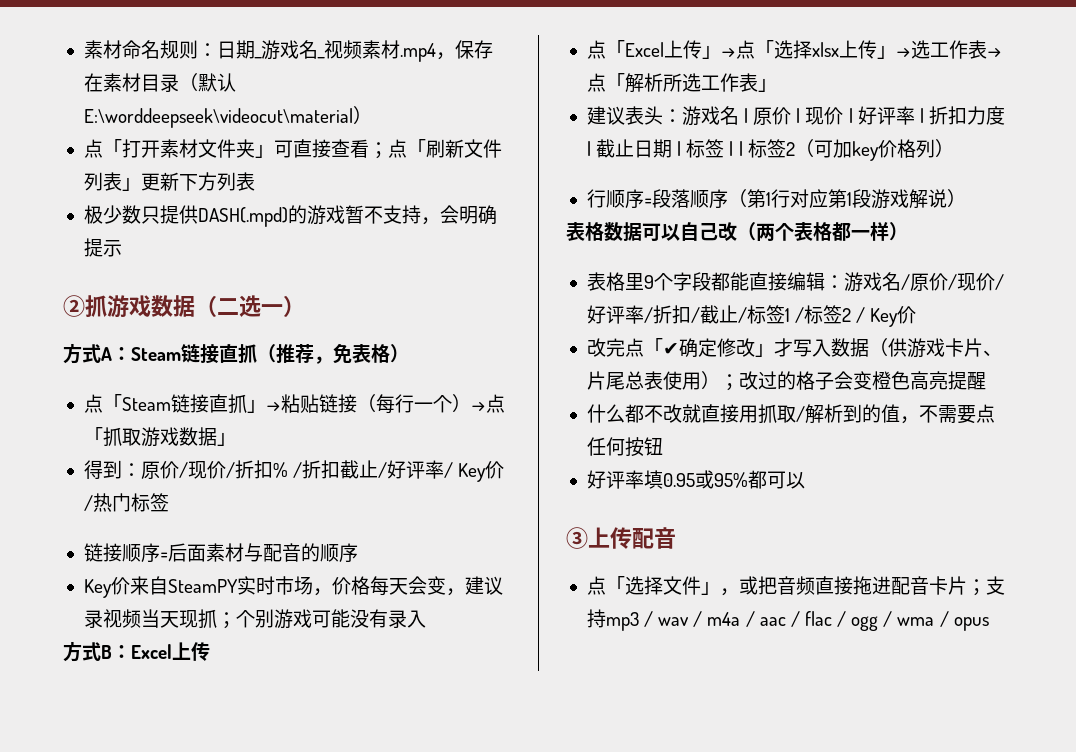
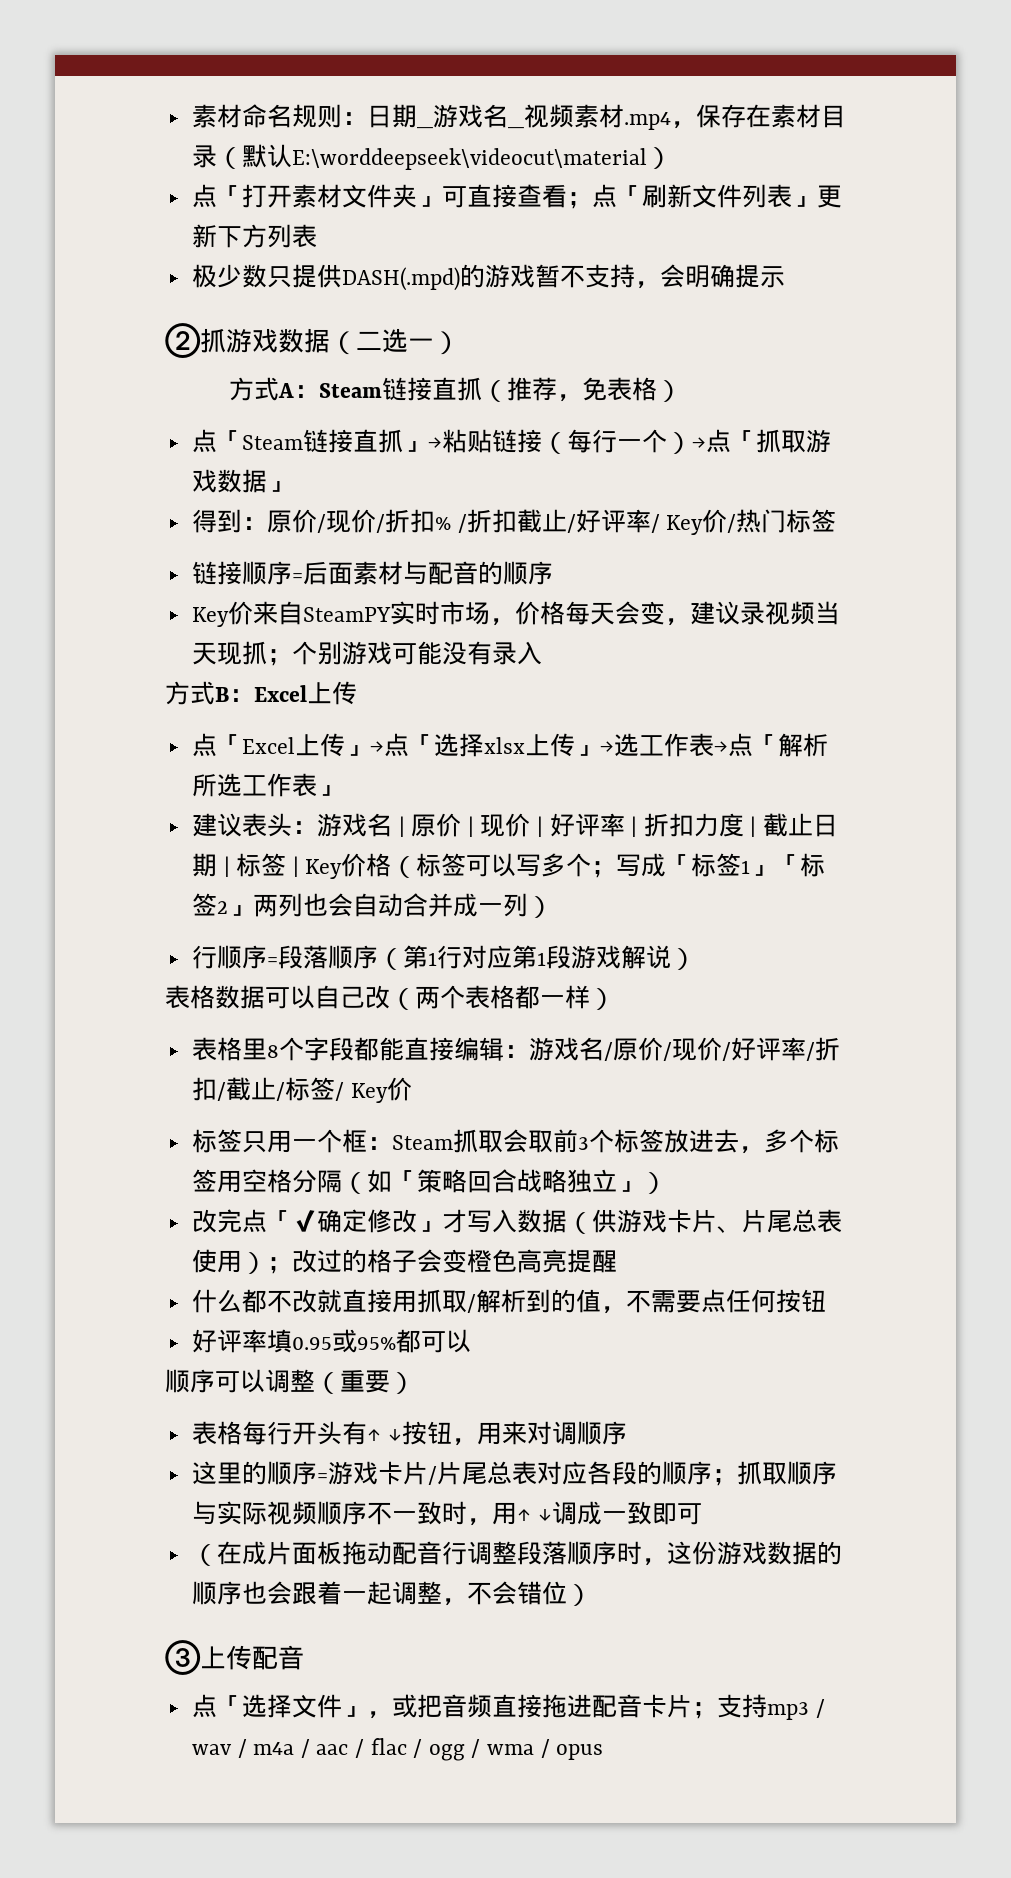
- 建议表头：游戏名 | 原价 | 现价 | 好评率 | 折扣力度 | 截止日期 | 标签 | | 标签2（可加key价格列）
+ 建议表头：游戏名 | 原价 | 现价 | 好评率 | 折扣力度 | 截止日期 | 标签 | Key价格（标签可以写多个；写成「标签1」「标签2」两列也会自动合并成一列）
- 表格里9个字段都能直接编辑：游戏名/原价/现价/好评率/折扣/截止/标签1 /标签2 / Key价
+ 表格里8个字段都能直接编辑：游戏名/原价/现价/好评率/折扣/截止/标签/ Key价
+ 标签只用一个框：Steam抓取会取前3个标签放进去，多个标签用空格分隔（如「策略回合战略独立」）
+ 顺序可以调整（重要）
+ 表格每行开头有↑ ↓按钮，用来对调顺序
+ 这里的顺序=游戏卡片/片尾总表对应各段的顺序；抓取顺序与实际视频顺序不一致时，用↑ ↓调成一致即可
+ （在成片面板拖动配音行调整段落顺序时，这份游戏数据的顺序也会跟着一起调整，不会错位）

